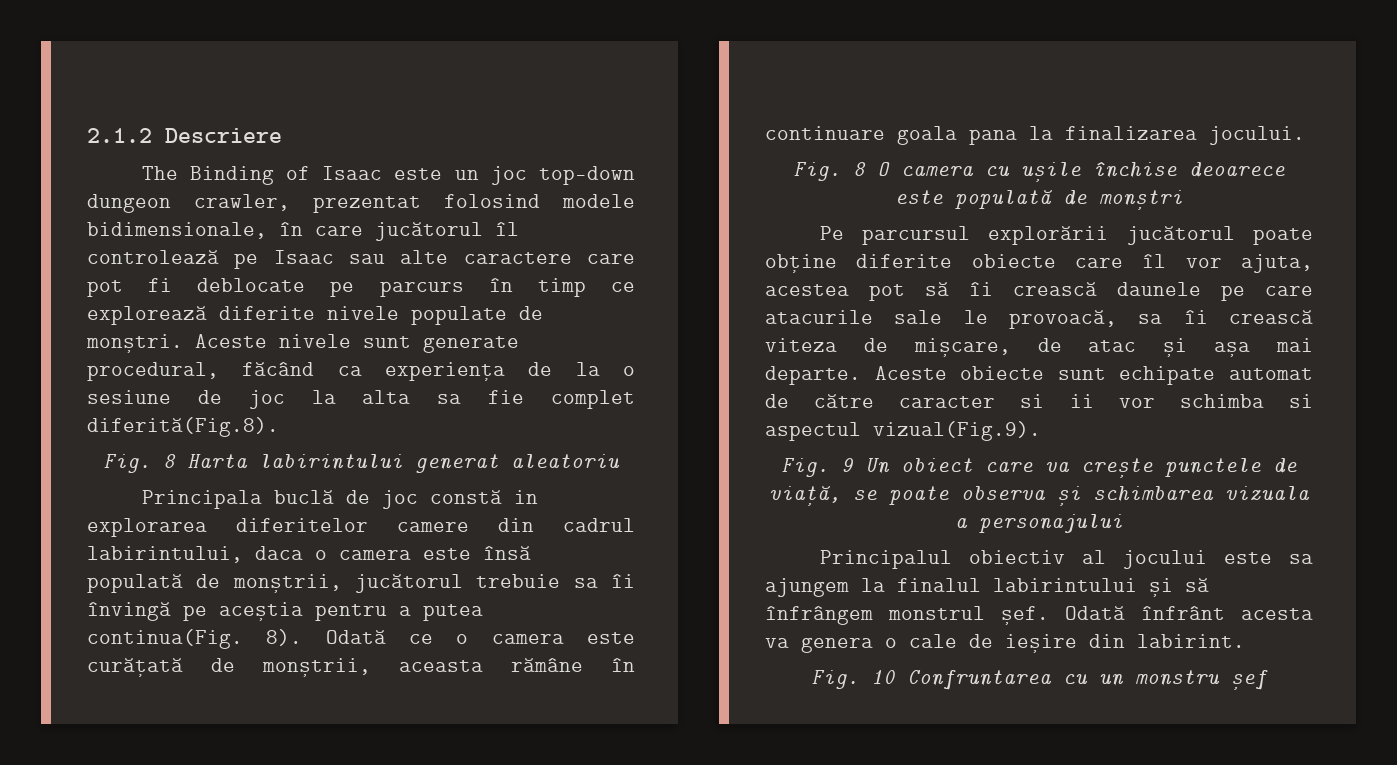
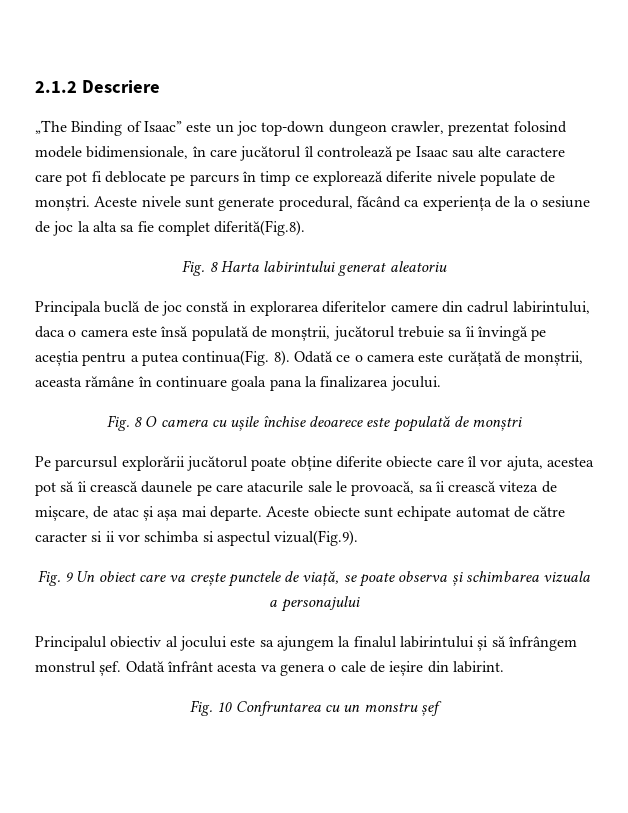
- The Binding of Isaac este un joc top-down dungeon crawler, prezentat folosind modele bidimensionale, în care jucătorul îl controlează pe Isaac sau alte caractere care pot fi deblocate pe parcurs în timp ce explorează diferite nivele populate de monștri.
+ „The Binding of Isaac” este un joc top-down dungeon crawler, prezentat folosind modele bidimensionale, în care jucătorul îl controlează pe Isaac sau alte caractere care pot fi deblocate pe parcurs în timp ce explorează diferite nivele populate de monștri.

